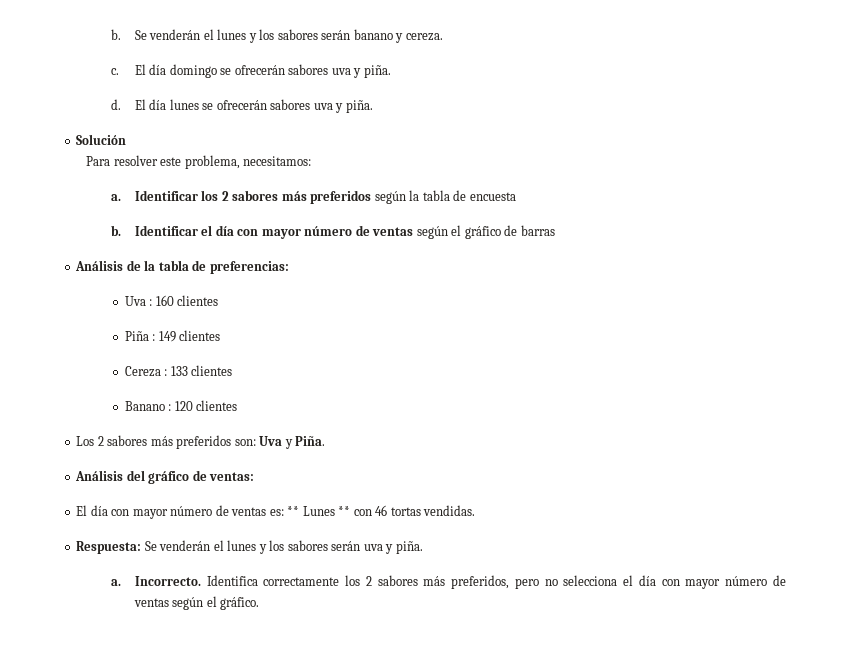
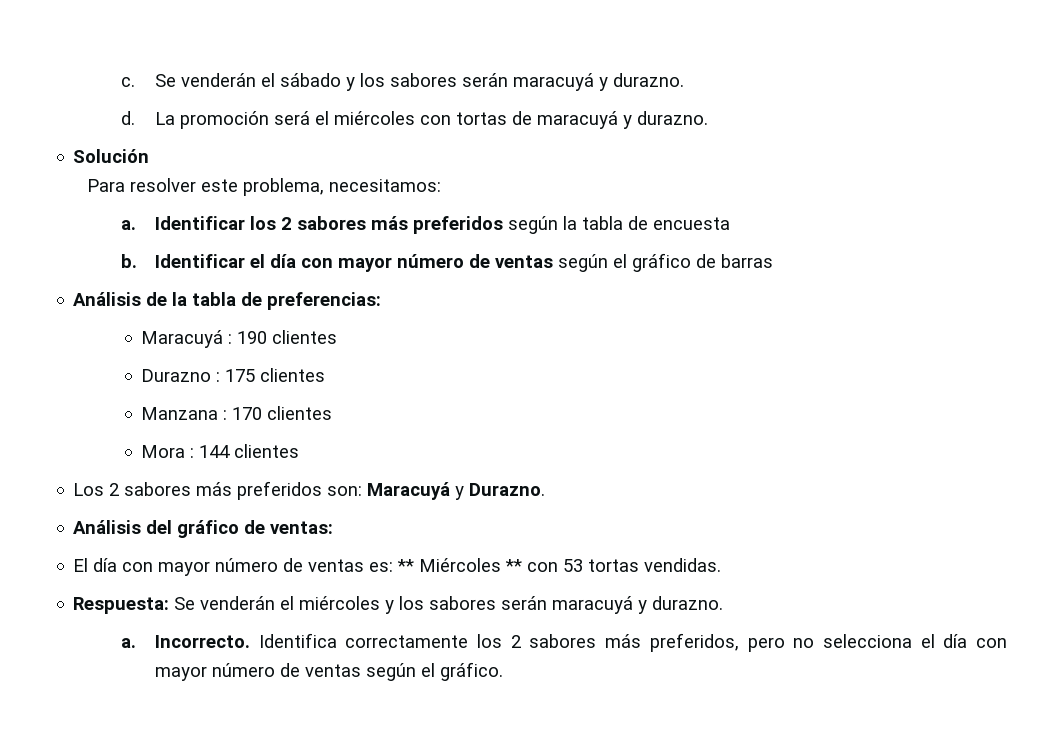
- b. Se venderán el lunes y los sabores serán banano y cereza.
- c. El día domingo se ofrecerán sabores uva y piña.
- d. El día lunes se ofrecerán sabores uva y piña.
+ c. Se venderán el sábado y los sabores serán maracuyá y durazno.
+ d. La promoción será el miércoles con tortas de maracuyá y durazno.
- Uva : 160 clientes
- Piña : 149 clientes
- Cereza : 133 clientes
- Banano : 120 clientes
+ Maracuyá : 190 clientes
+ Durazno : 175 clientes
+ Manzana : 170 clientes
+ Mora : 144 clientes
- Los 2 sabores más preferidos son: Uva y Piña.
+ Los 2 sabores más preferidos son: Maracuyá y Durazno.
- El día con mayor número de ventas es: ** Lunes ** con 46 tortas vendidas.
+ El día con mayor número de ventas es: ** Miércoles ** con 53 tortas vendidas.
- Respuesta: Se venderán el lunes y los sabores serán uva y piña.
+ Respuesta: Se venderán el miércoles y los sabores serán maracuyá y durazno.

